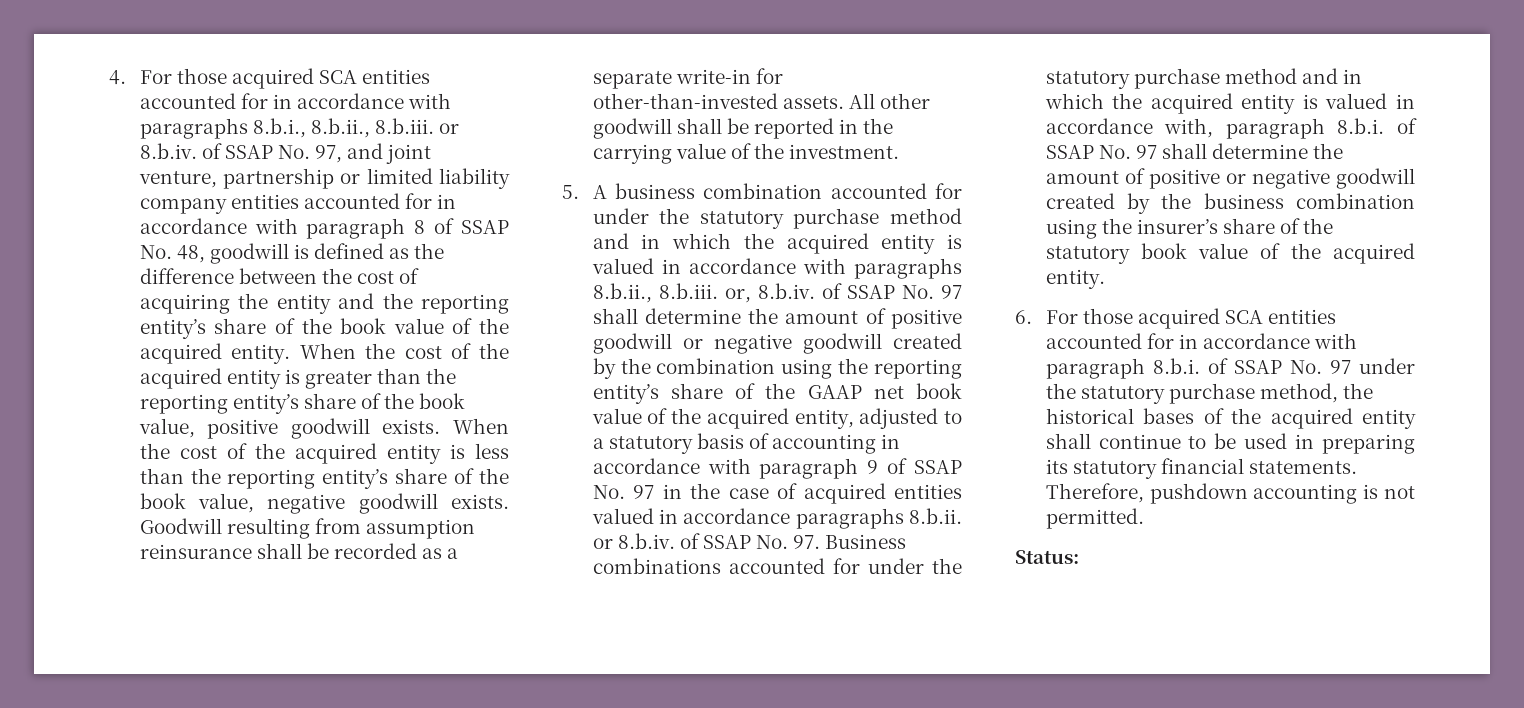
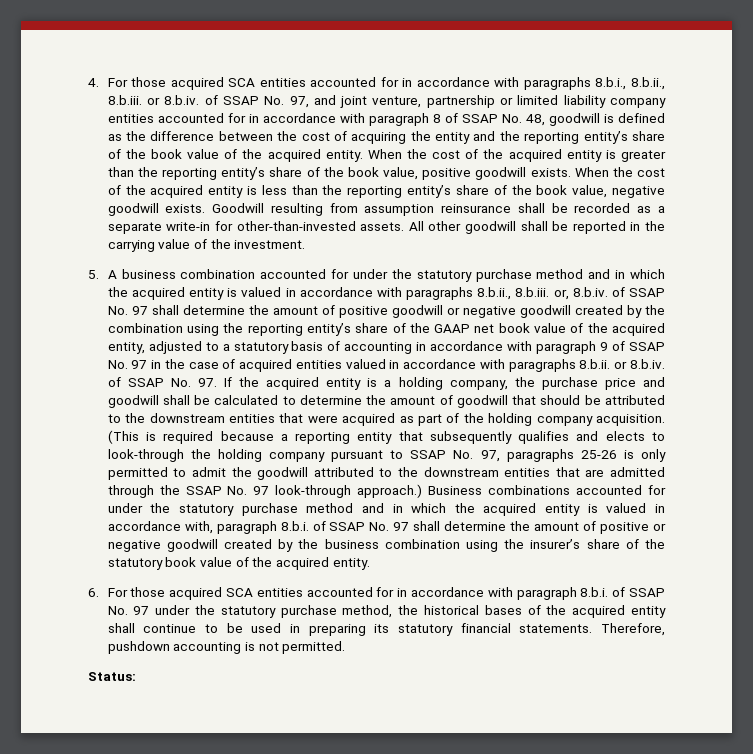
- 5. A business combination accounted for under the statutory purchase method and in which the acquired entity is valued in accordance with paragraphs 8.b.ii., 8.b.iii. or, 8.b.iv. of SSAP No. 97 shall determine the amount of positive goodwill or negative goodwill created by the combination using the reporting entity’s share of the GAAP net book value of the acquired entity, adjusted to a statutory basis of accounting in accordance with paragraph 9 of SSAP No. 97 in the case of acquired entities valued in accordance paragraphs 8.b.ii. or 8.b.iv. of SSAP No. 97. Business combinations accounted for under the statutory purchase method and in which the acquired entity is valued in accordance with, paragraph 8.b.i. of SSAP No. 97 shall determine the amount of positive or negative goodwill created by the business combination using the insurer’s share of the statutory book value of the acquired entity.
+ 5. A business combination accounted for under the statutory purchase method and in which the acquired entity is valued in accordance with paragraphs 8.b.ii., 8.b.iii. or, 8.b.iv. of SSAP No. 97 shall determine the amount of positive goodwill or negative goodwill created by the combination using the reporting entity’s share of the GAAP net book value of the acquired entity, adjusted to a statutory basis of accounting in accordance with paragraph 9 of SSAP No. 97 in the case of acquired entities valued in accordance with paragraphs 8.b.ii. or 8.b.iv. of SSAP No. 97. If the acquired entity is a holding company, the purchase price and goodwill shall be calculated to determine the amount of goodwill that should be attributed to the downstream entities that were acquired as part of the holding company acquisition. (This is required because a reporting entity that subsequently qualifies and elects to look-through the holding company pursuant to SSAP No. 97, paragraphs 25-26 is only permitted to admit the goodwill attributed to the downstream entities that are admitted through the SSAP No. 97 look-through approach.) Business combinations accounted for under the statutory purchase method and in which the acquired entity is valued in accordance with, paragraph 8.b.i. of SSAP No. 97 shall determine the amount of positive or negative goodwill created by the business combination using the insurer’s share of the statutory book value of the acquired entity.

